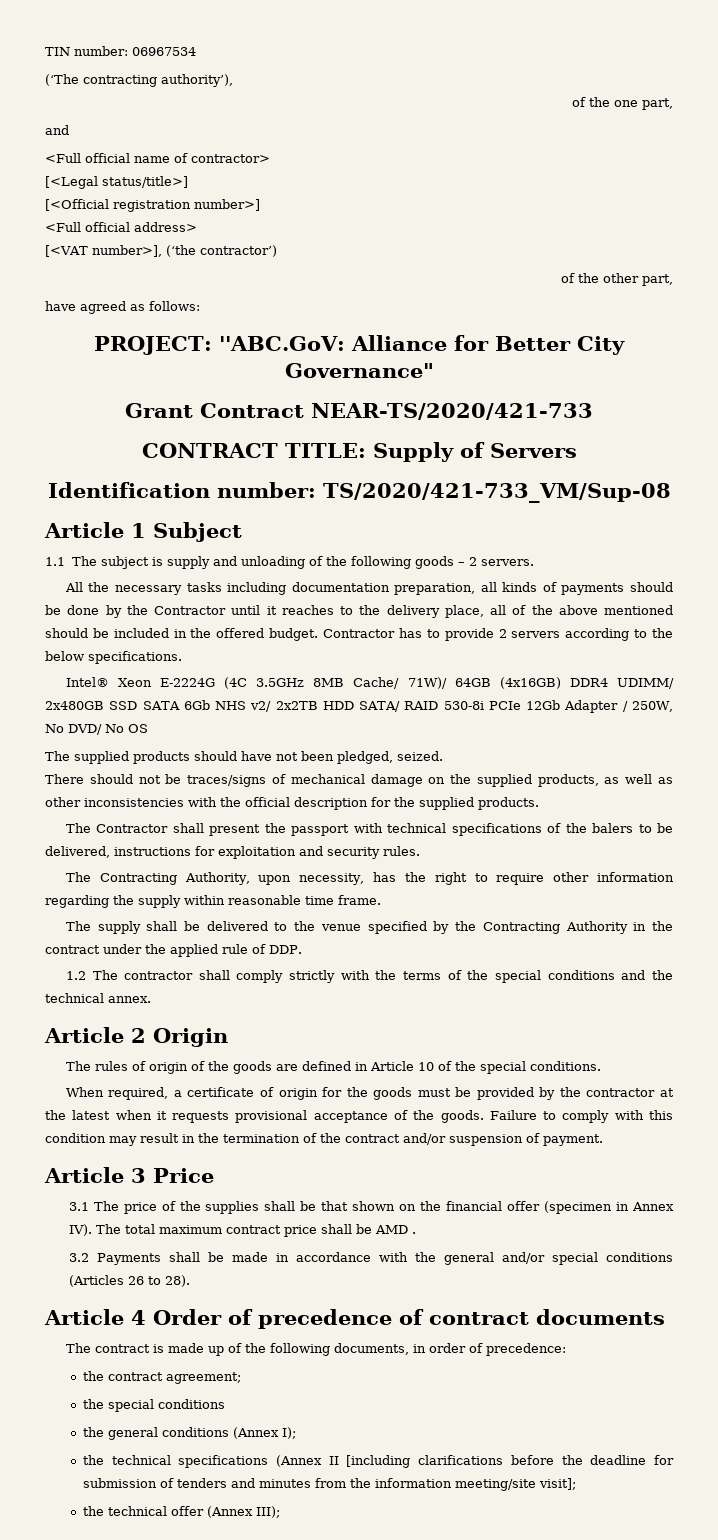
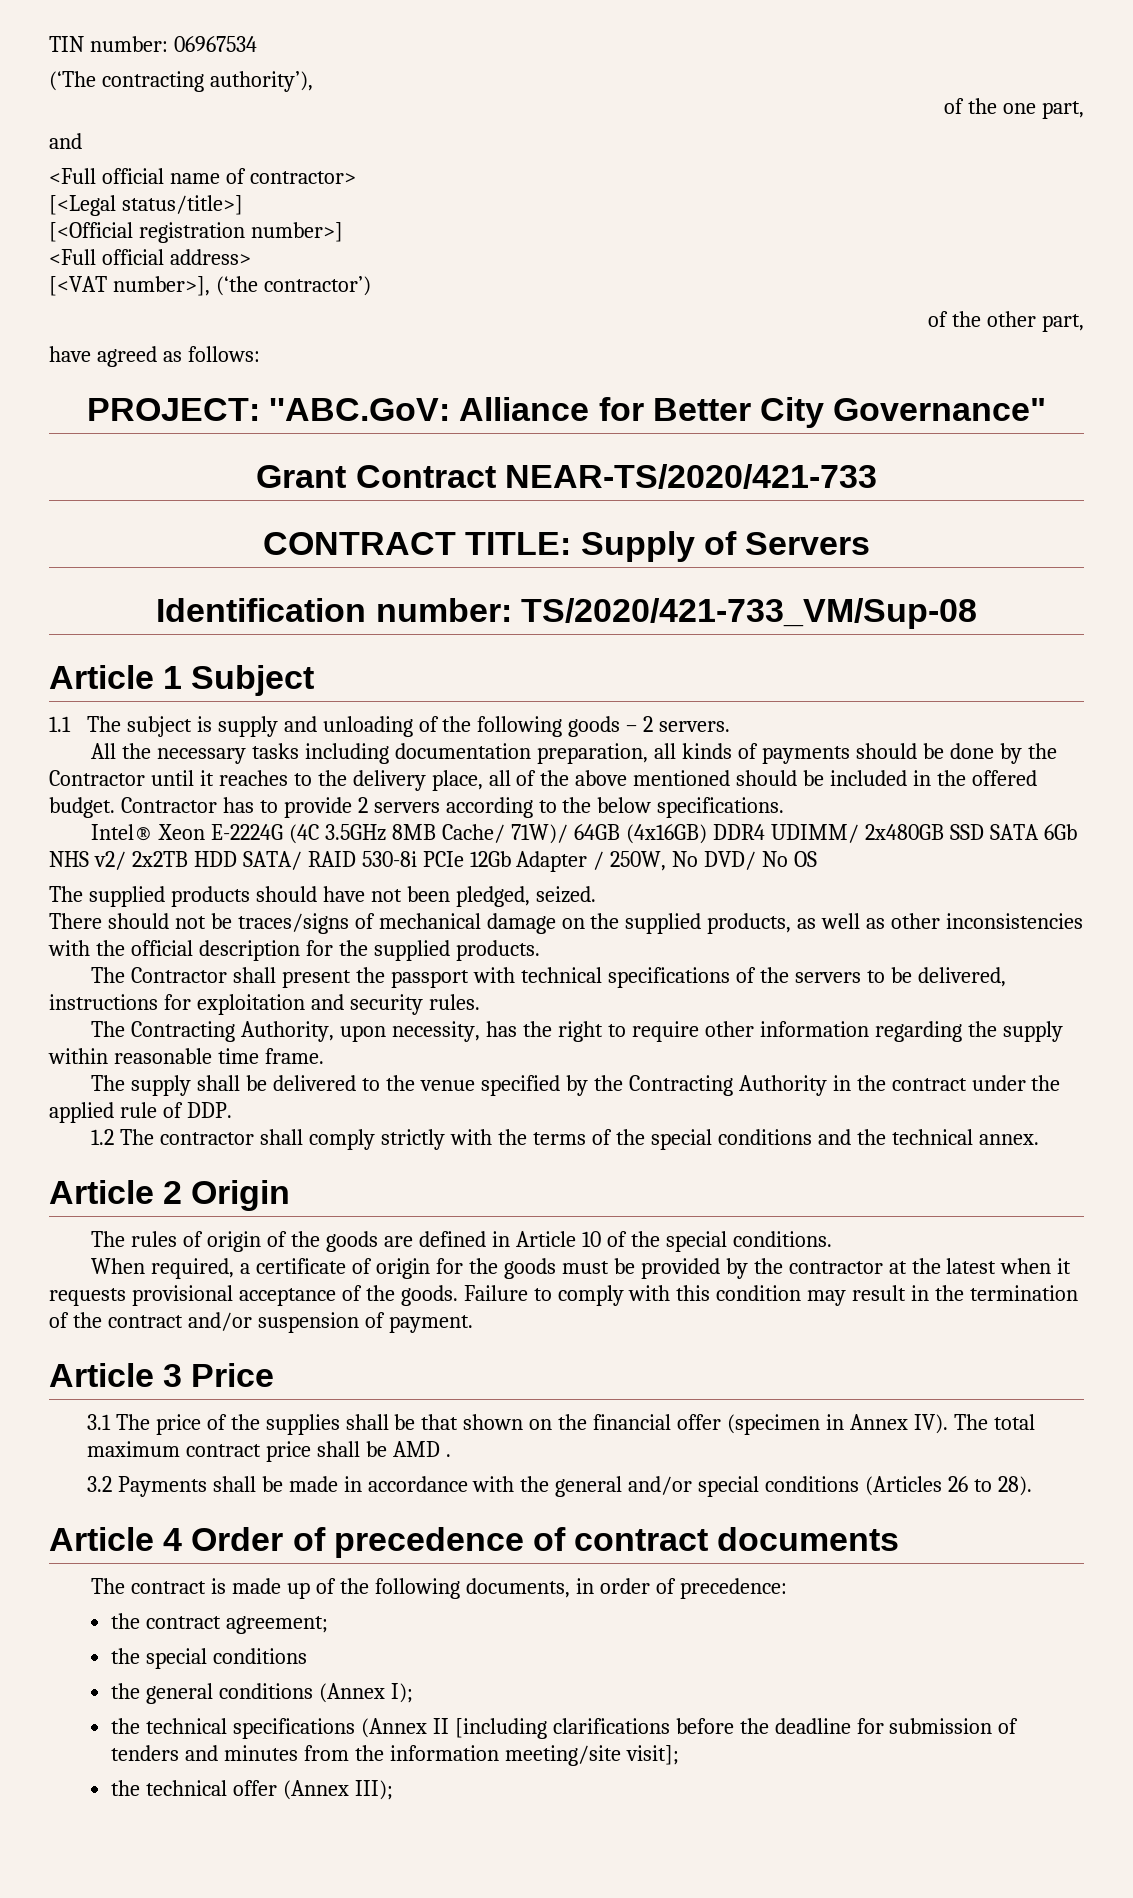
- The Contractor shall present the passport with technical specifications of the balers to be delivered, instructions for exploitation and security rules.
+ The Contractor shall present the passport with technical specifications of the servers to be delivered, instructions for exploitation and security rules.

